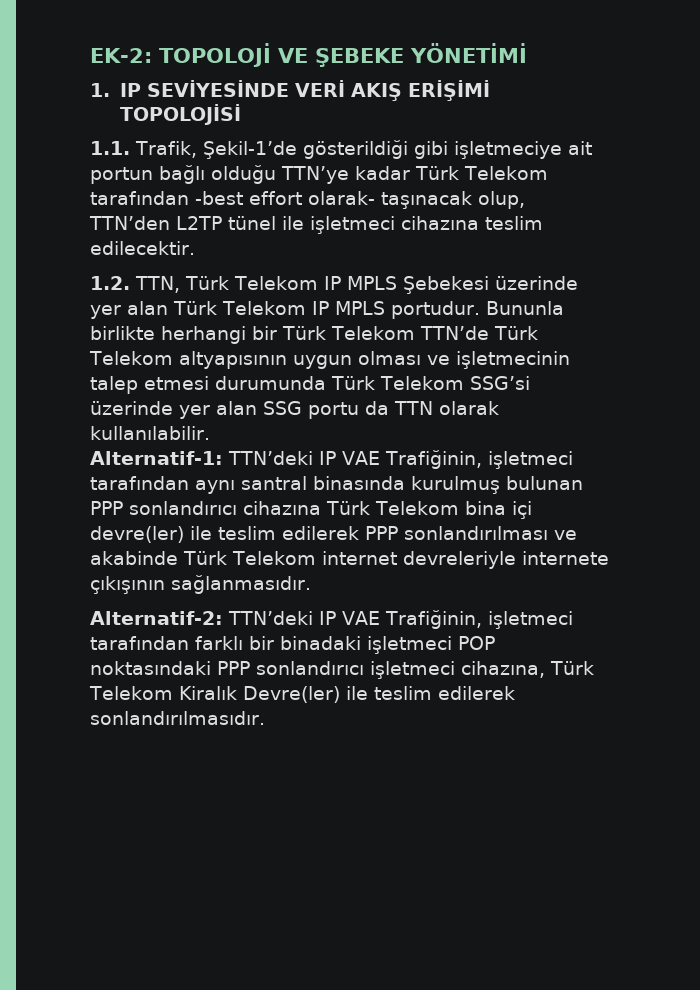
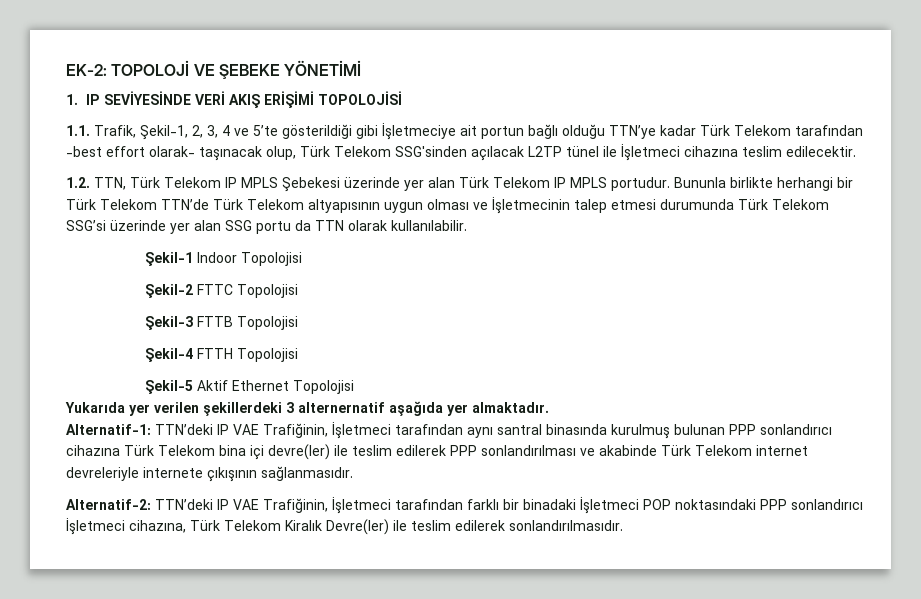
- 1.1. Trafik, Şekil-1’de gösterildiği gibi işletmeciye ait portun bağlı olduğu TTN’ye kadar Türk Telekom tarafından -best effort olarak- taşınacak olup, TTN’den L2TP tünel ile işletmeci cihazına teslim edilecektir.
+ 1.1. Trafik, Şekil-1, 2, 3, 4 ve 5’te gösterildiği gibi İşletmeciye ait portun bağlı olduğu TTN’ye kadar Türk Telekom tarafından -best effort olarak- taşınacak olup, Türk Telekom SSG'sinden açılacak L2TP tünel ile İşletmeci cihazına teslim edilecektir.
- Bununla birlikte herhangi bir Türk Telekom TTN’de Türk Telekom altyapısının uygun olması ve işletmecinin talep etmesi durumunda Türk Telekom SSG’si üzerinde yer alan SSG portu da TTN olarak kullanılabilir.
+ Bununla birlikte herhangi bir Türk Telekom TTN’de Türk Telekom altyapısının uygun olması ve İşletmecinin talep etmesi durumunda Türk Telekom SSG’si üzerinde yer alan SSG portu da TTN olarak kullanılabilir.
+ Şekil-1 Indoor Topolojisi
+ Şekil-2 FTTC Topolojisi
+ Şekil-3 FTTB Topolojisi
+ Şekil-4 FTTH Topolojisi
+ Şekil-5 Aktif Ethernet Topolojisi
+ Yukarıda yer verilen şekillerdeki 3 alternernatif aşağıda yer almaktadır.
- Alternatif-1: TTN’deki IP VAE Trafiğinin, işletmeci tarafından aynı santral binasında kurulmuş bulunan PPP sonlandırıcı cihazına Türk Telekom bina içi devre(ler) ile teslim edilerek PPP sonlandırılması ve akabinde Türk Telekom internet devreleriyle internete çıkışının sağlanmasıdır.
+ Alternatif-1: TTN’deki IP VAE Trafiğinin, İşletmeci tarafından aynı santral binasında kurulmuş bulunan PPP sonlandırıcı cihazına Türk Telekom bina içi devre(ler) ile teslim edilerek PPP sonlandırılması ve akabinde Türk Telekom internet devreleriyle internete çıkışının sağlanmasıdır.
- Alternatif-2: TTN’deki IP VAE Trafiğinin, işletmeci tarafından farklı bir binadaki işletmeci POP noktasındaki PPP sonlandırıcı işletmeci cihazına, Türk Telekom Kiralık Devre(ler) ile teslim edilerek sonlandırılmasıdır.
+ Alternatif-2: TTN’deki IP VAE Trafiğinin, İşletmeci tarafından farklı bir binadaki İşletmeci POP noktasındaki PPP sonlandırıcı İşletmeci cihazına, Türk Telekom Kiralık Devre(ler) ile teslim edilerek sonlandırılmasıdır.

